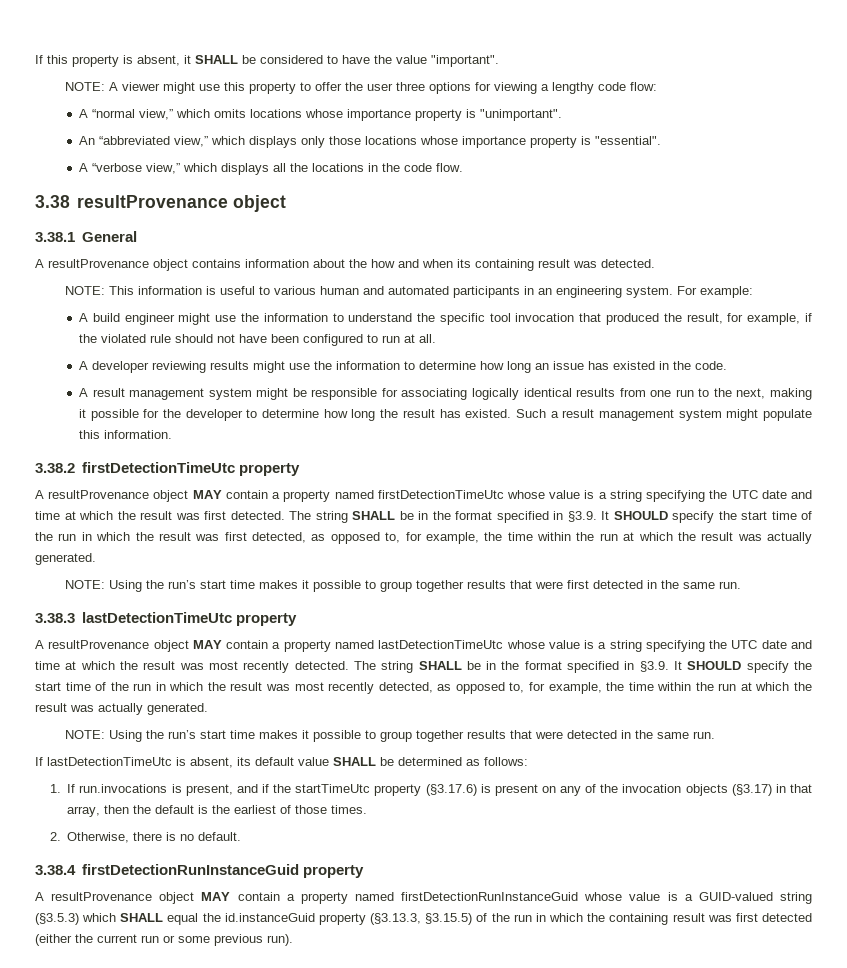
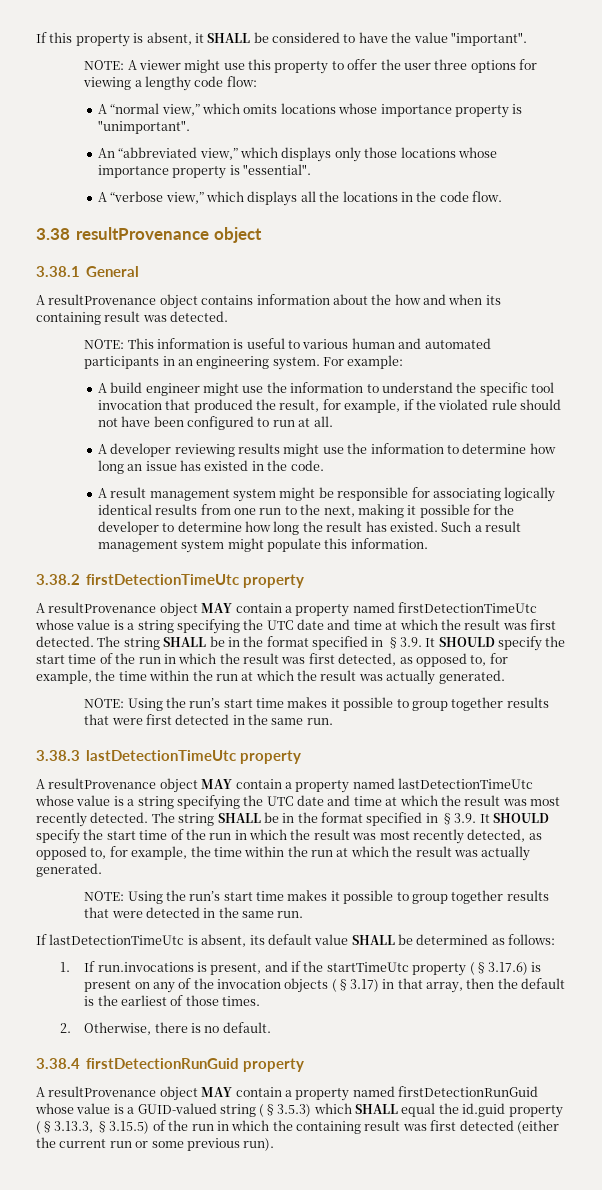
- 3.38.4 firstDetectionRunInstanceGuid property
- A resultProvenance object MAY contain a property named firstDetectionRunInstanceGuid whose value is a GUID-valued string (§3.5.3) which SHALL equal the id.instanceGuid property (§3.13.3, §3.15.5) of the run in which the containing result was first detected (either the current run or some previous run).
+ 3.38.4 firstDetectionRunGuid property
+ A resultProvenance object MAY contain a property named firstDetectionRunGuid whose value is a GUID-valued string (§3.5.3) which SHALL equal the id.guid property (§3.13.3, §3.15.5) of the run in which the containing result was first detected (either the current run or some previous run).

